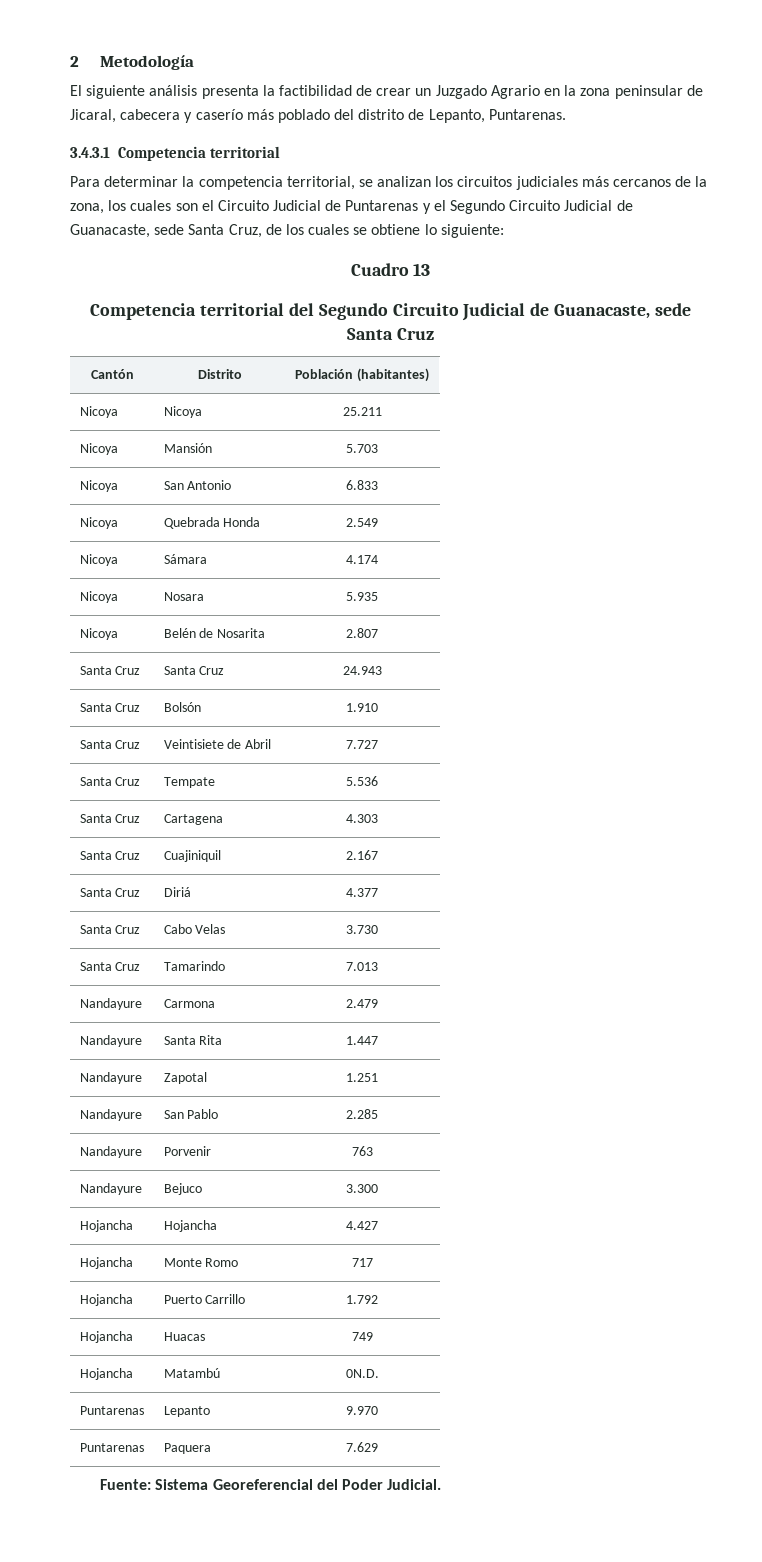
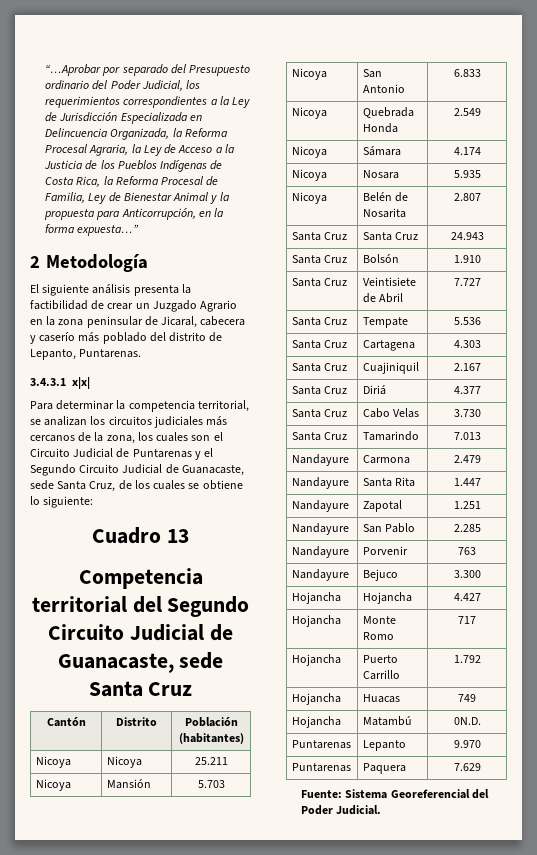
+ “…Aprobar por separado del Presupuesto ordinario del Poder Judicial, los requerimientos correspondientes a la Ley de Jurisdicción Especializada en Delincuencia Organizada, la Reforma Procesal Agraria, la Ley de Acceso a la Justicia de los Pueblos Indígenas de Costa Rica, la Reforma Procesal de Familia, Ley de Bienestar Animal y la propuesta para Anticorrupción, en la forma expuesta…”
- 3.4.3.1 Competencia territorial
+ 3.4.3.1 x|x|

